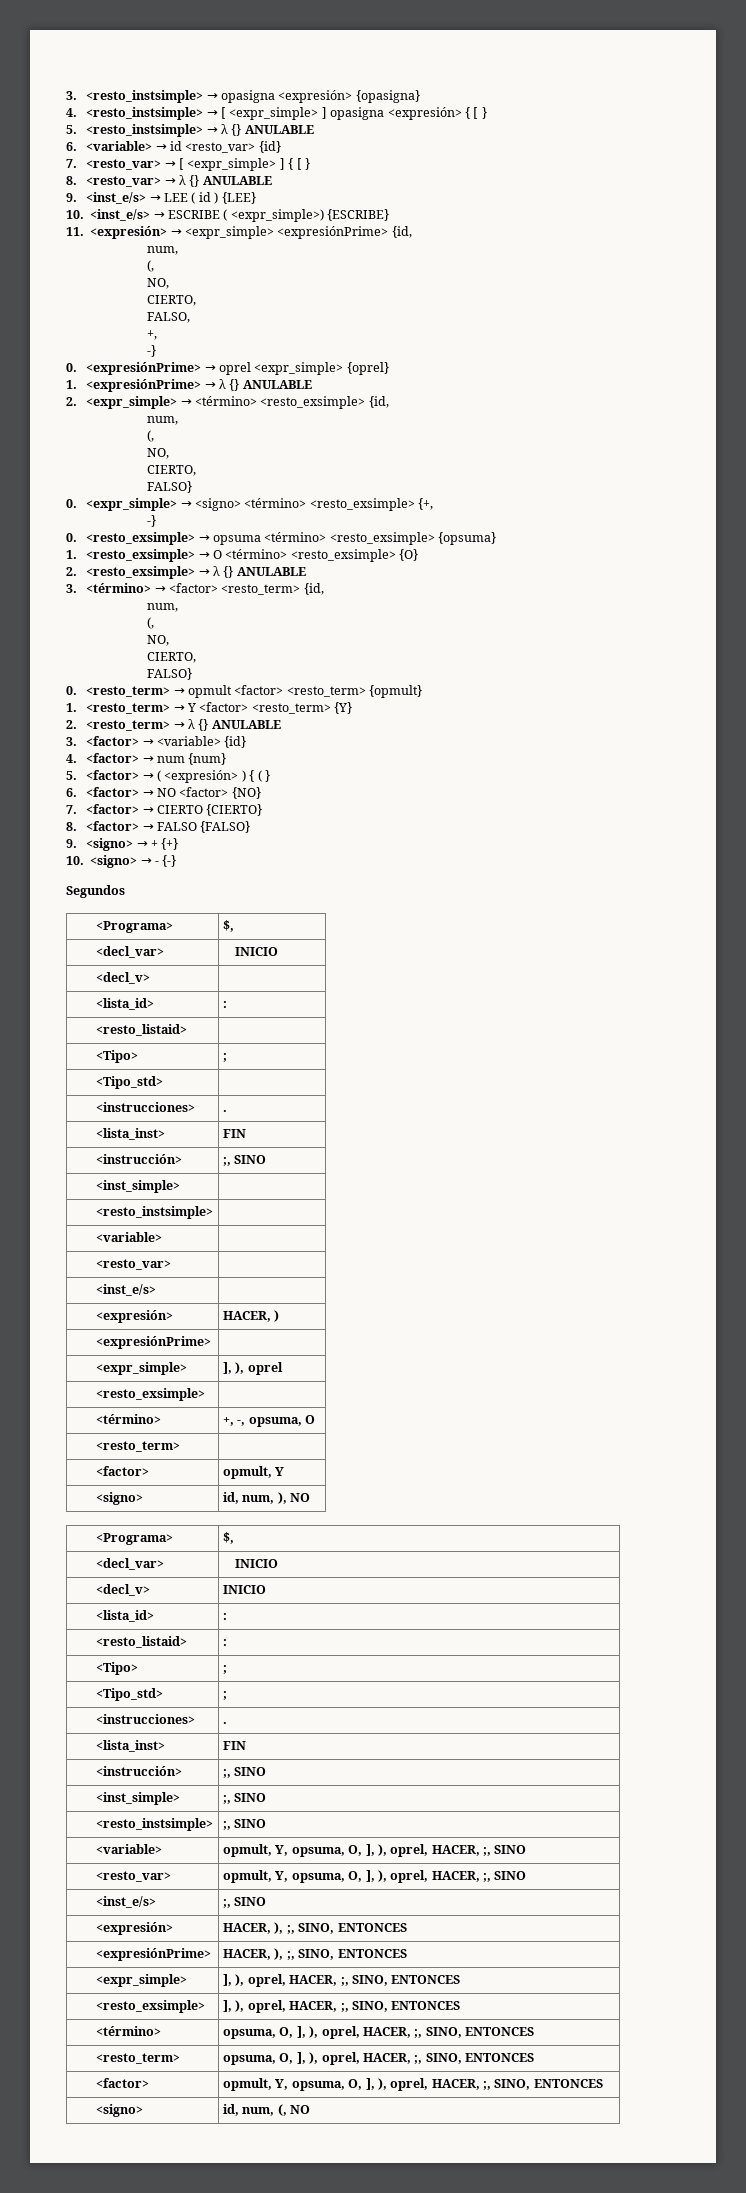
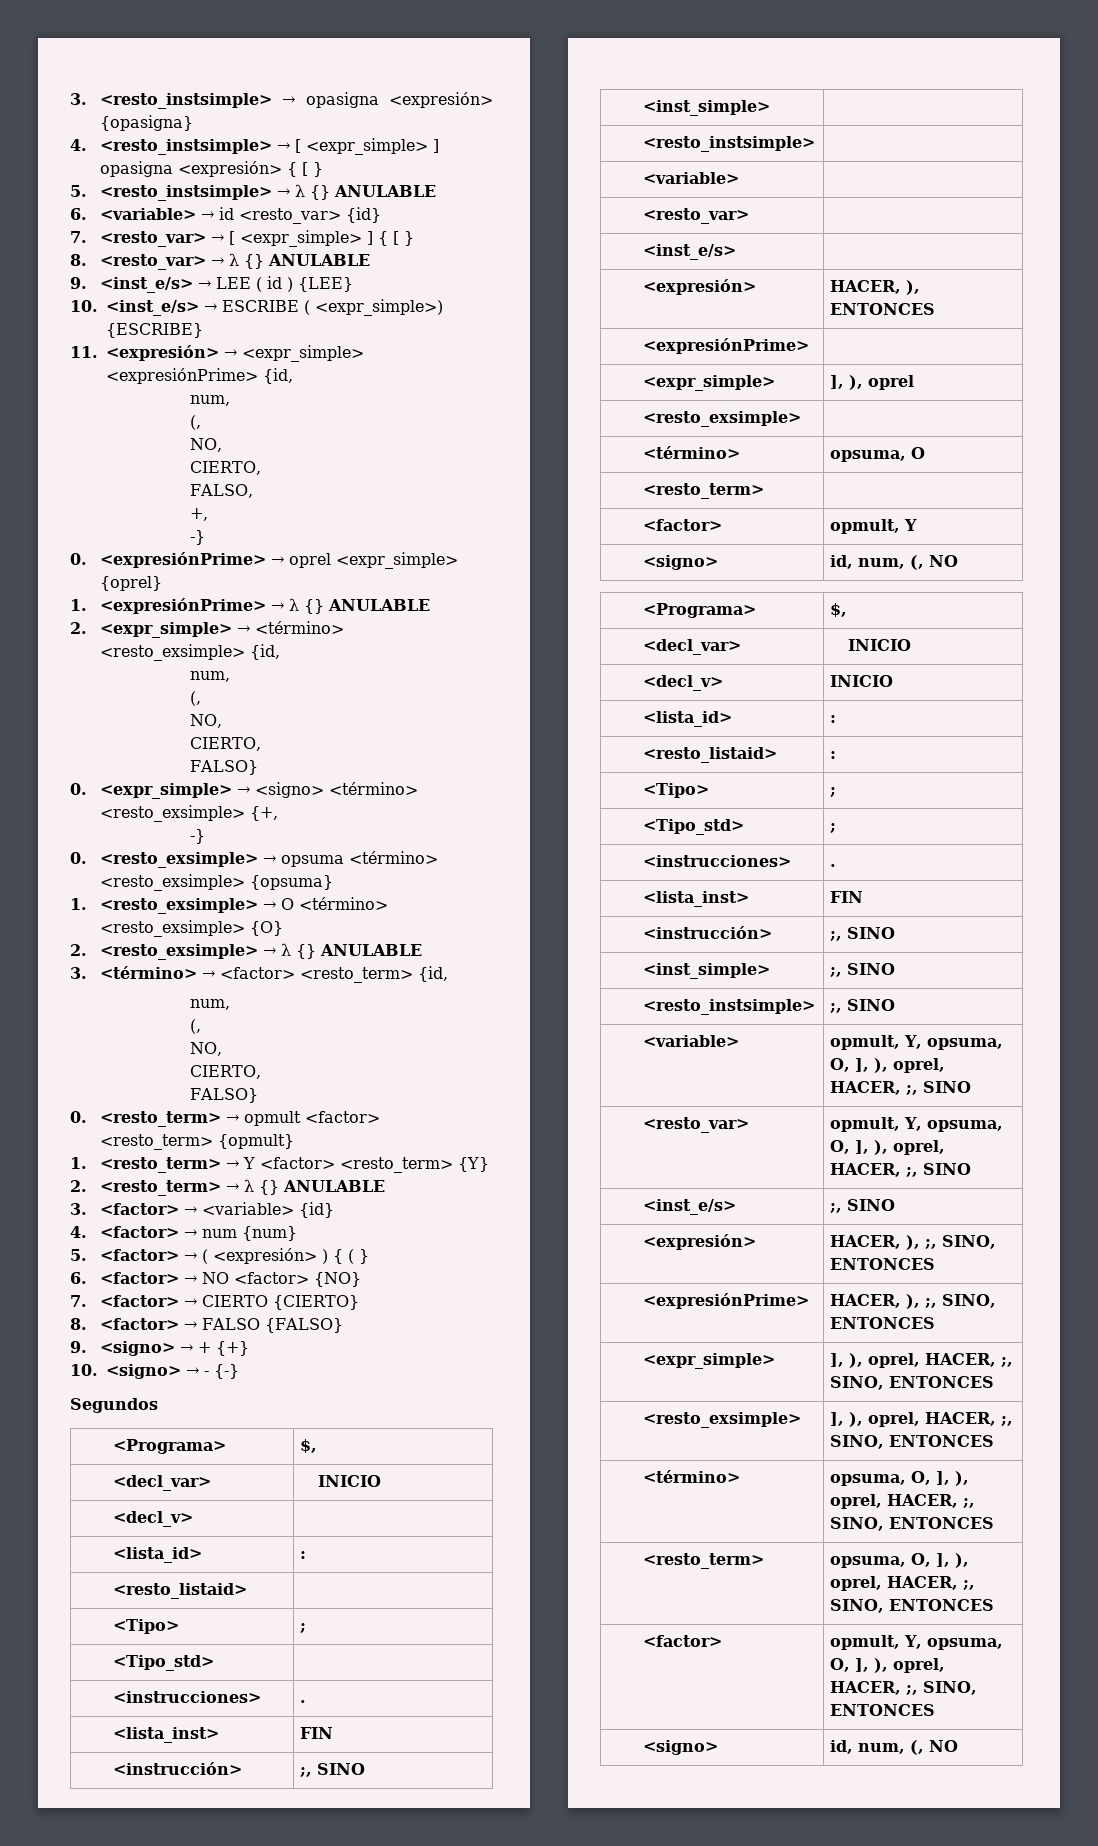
- <expresión> | HACER, )
+ <expresión> | HACER, ), ENTONCES
- <término> | +, -, opsuma, O
+ <término> | opsuma, O
  <factor> | opmult, Y
- <signo> | id, num, ), NO
+ <signo> | id, num, (, NO

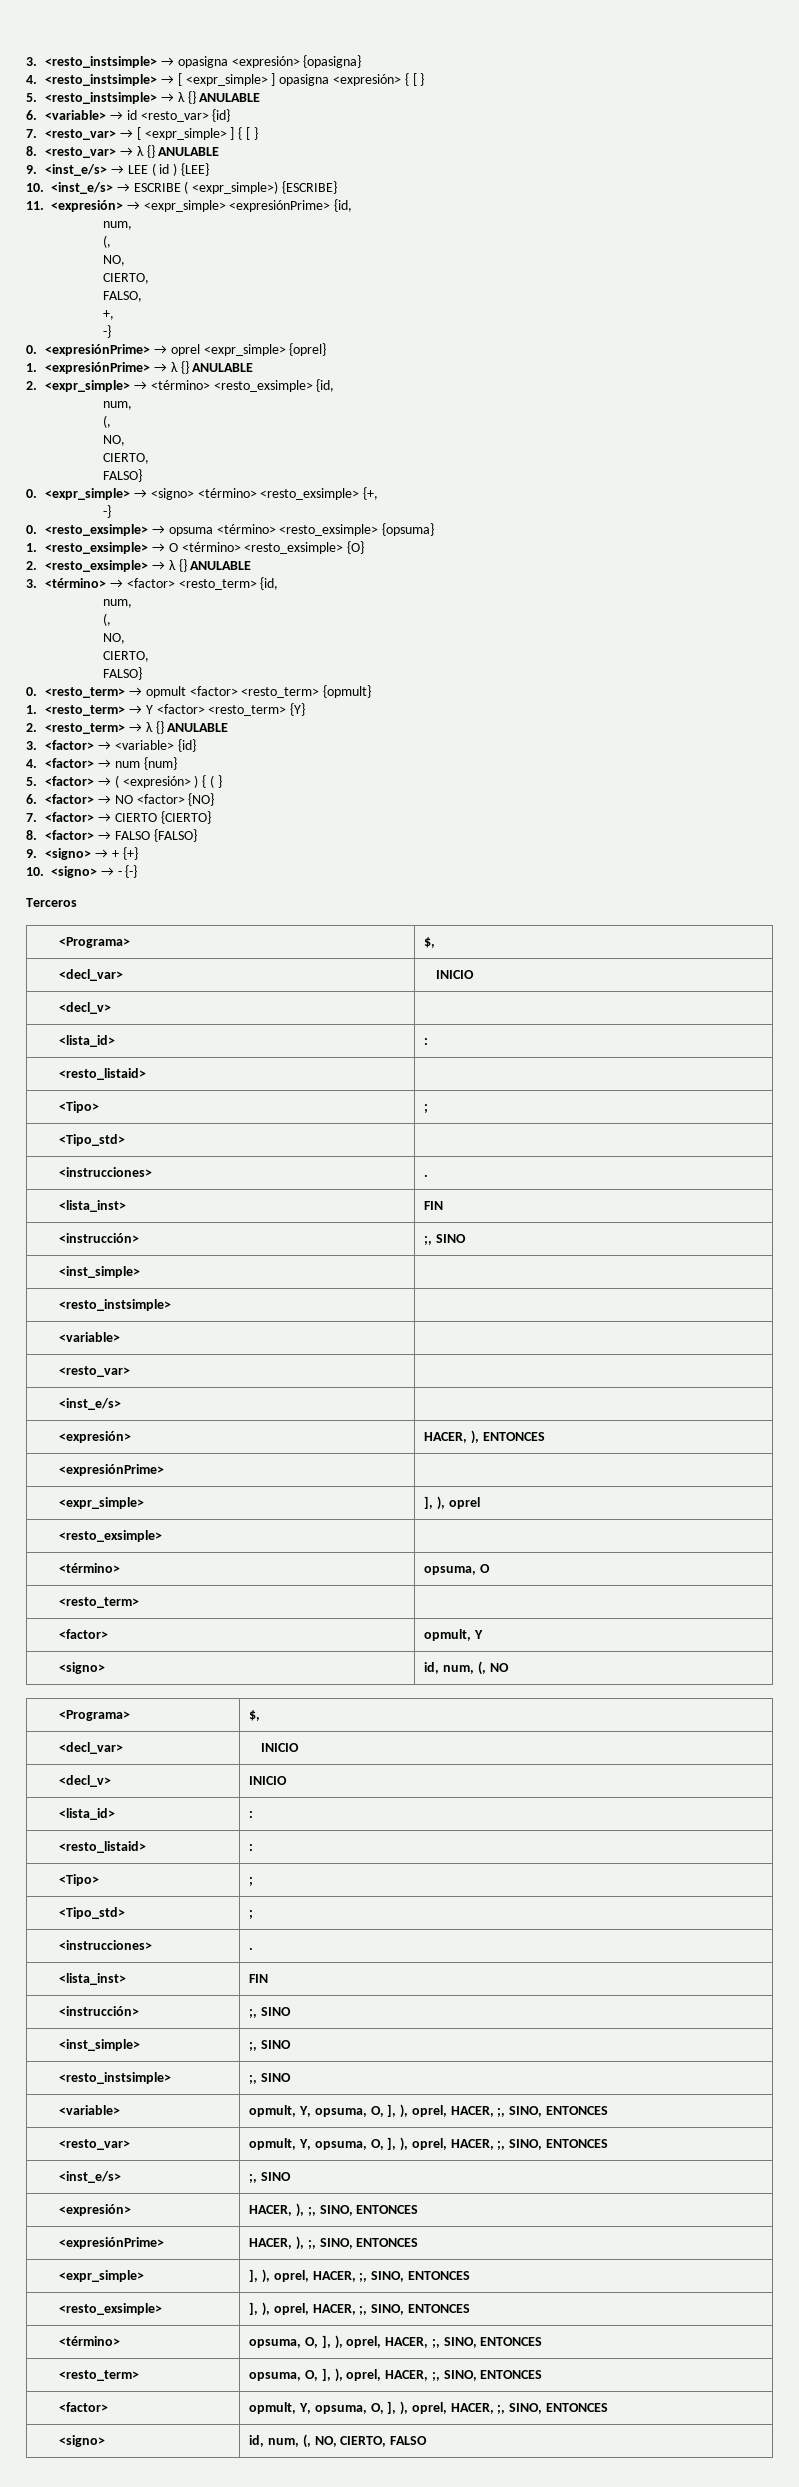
- Segundos
+ Terceros
- <variable> | opmult, Y, opsuma, O, ], ), oprel, HACER, ;, SINO
+ <variable> | opmult, Y, opsuma, O, ], ), oprel, HACER, ;, SINO, ENTONCES
- <resto_var> | opmult, Y, opsuma, O, ], ), oprel, HACER, ;, SINO
+ <resto_var> | opmult, Y, opsuma, O, ], ), oprel, HACER, ;, SINO, ENTONCES
  <factor> | opmult, Y, opsuma, O, ], ), oprel, HACER, ;, SINO, ENTONCES
- <signo> | id, num, (, NO
+ <signo> | id, num, (, NO, CIERTO, FALSO

